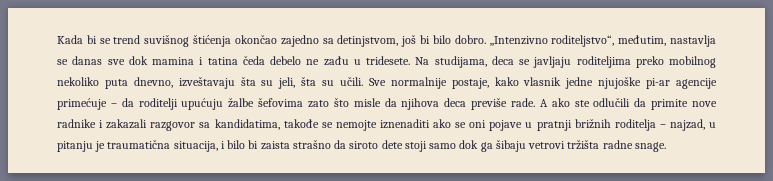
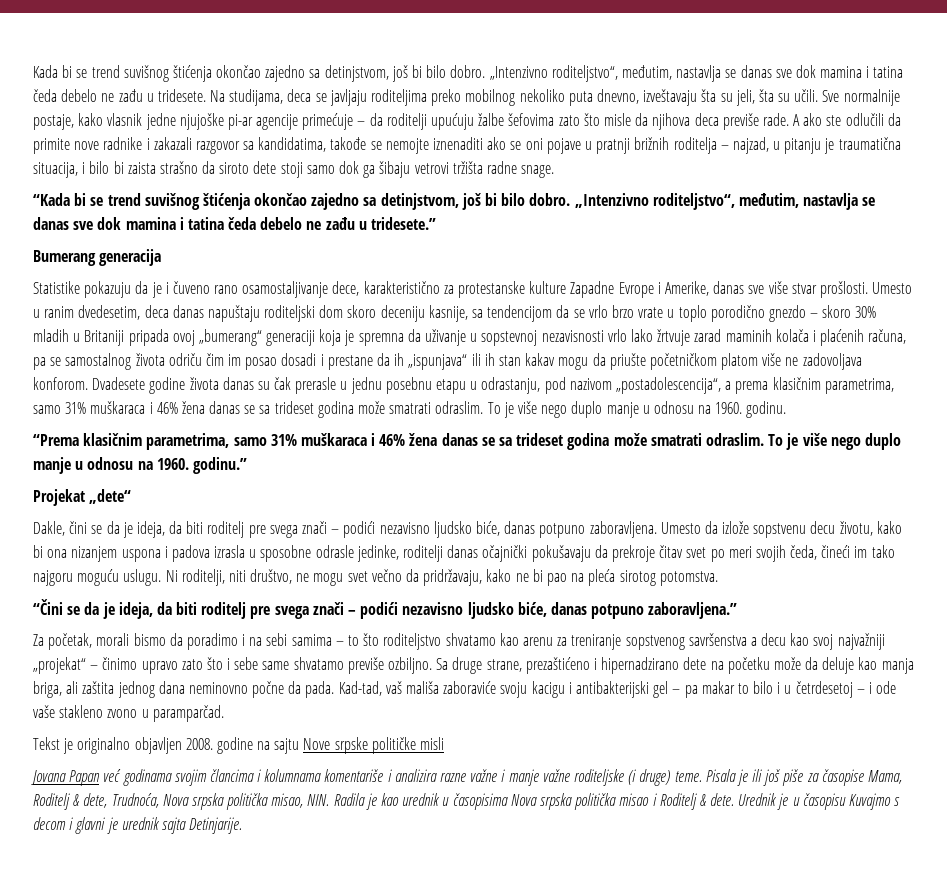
+ “Kada bi se trend suvišnog štićenja okončao zajedno sa detinjstvom, još bi bilo dobro. „Intenzivno roditeljstvo“, međutim, nastavlja se danas sve dok mamina i tatina čeda debelo ne zađu u tridesete.”
+ Bumerang generacija
+ Statistike pokazuju da je i čuveno rano osamostaljivanje dece, karakteristično za protestanske kulture Zapadne Evrope i Amerike, danas sve više stvar prošlosti. Umesto u ranim dvedesetim, deca danas napuštaju roditeljski dom skoro deceniju kasnije, sa tendencijom da se vrlo brzo vrate u toplo porodično gnezdo – skoro 30% mladih u Britaniji pripada ovoj „bumerang“ generaciji koja je spremna da uživanje u sopstevnoj nezavisnosti vrlo lako žrtvuje zarad maminih kolača i plaćenih računa, pa se samostalnog života odriču čim im posao dosadi i prestane da ih „ispunjava“ ili ih stan kakav mogu da priušte početničkom platom više ne zadovoljava konforom. Dvadesete godine života danas su čak prerasle u jednu posebnu etapu u odrastanju, pod nazivom „postadolescencija“, a prema klasičnim parametrima, samo 31% muškaraca i 46% žena danas se sa trideset godina može smatrati odraslim. To je više nego duplo manje u odnosu na 1960. godinu.
+ “Prema klasičnim parametrima, samo 31% muškaraca i 46% žena danas se sa trideset godina može smatrati odraslim. To je više nego duplo manje u odnosu na 1960. godinu.”
+ Projekat „dete“
+ Dakle, čini se da je ideja, da biti roditelj pre svega znači – podići nezavisno ljudsko biće, danas potpuno zaboravljena. Umesto da izlože sopstvenu decu životu, kako bi ona nizanjem uspona i padova izrasla u sposobne odrasle jedinke, roditelji danas očajnički pokušavaju da prekroje čitav svet po meri svojih čeda, čineći im tako najgoru moguću uslugu. Ni roditelji, niti društvo, ne mogu svet večno da pridržavaju, kako ne bi pao na pleća sirotog potomstva.
+ “Čini se da je ideja, da biti roditelj pre svega znači – podići nezavisno ljudsko biće, danas potpuno zaboravljena.”
+ Za početak, morali bismo da poradimo i na sebi samima – to što roditeljstvo shvatamo kao arenu za treniranje sopstvenog savršenstva a decu kao svoj najvažniji „projekat“ – činimo upravo zato što i sebe same shvatamo previše ozbiljno. Sa druge strane, prezaštićeno i hipernadzirano dete na početku može da deluje kao manja briga, ali zaštita jednog dana neminovno počne da pada. Kad-tad, vaš mališa zaboraviće svoju kacigu i antibakterijski gel – pa makar to bilo i u četrdesetoj – i ode vaše stakleno zvono u paramparčad.
+ Tekst je originalno objavljen 2008. godine na sajtu Nove srpske političke misli
+ Jovana Papan već godinama svojim člancima i kolumnama komentariše i analizira razne važne i manje važne roditeljske (i druge) teme. Pisala je ili još piše za časopise Mama, Roditelj & dete, Trudnoća, Nova srpska politička misao, NIN. Radila je kao urednik u časopisima Nova srpska politička misao i Roditelj & dete. Urednik je u časopisu Kuvajmo s decom i glavni je urednik sajta Detinjarije.

